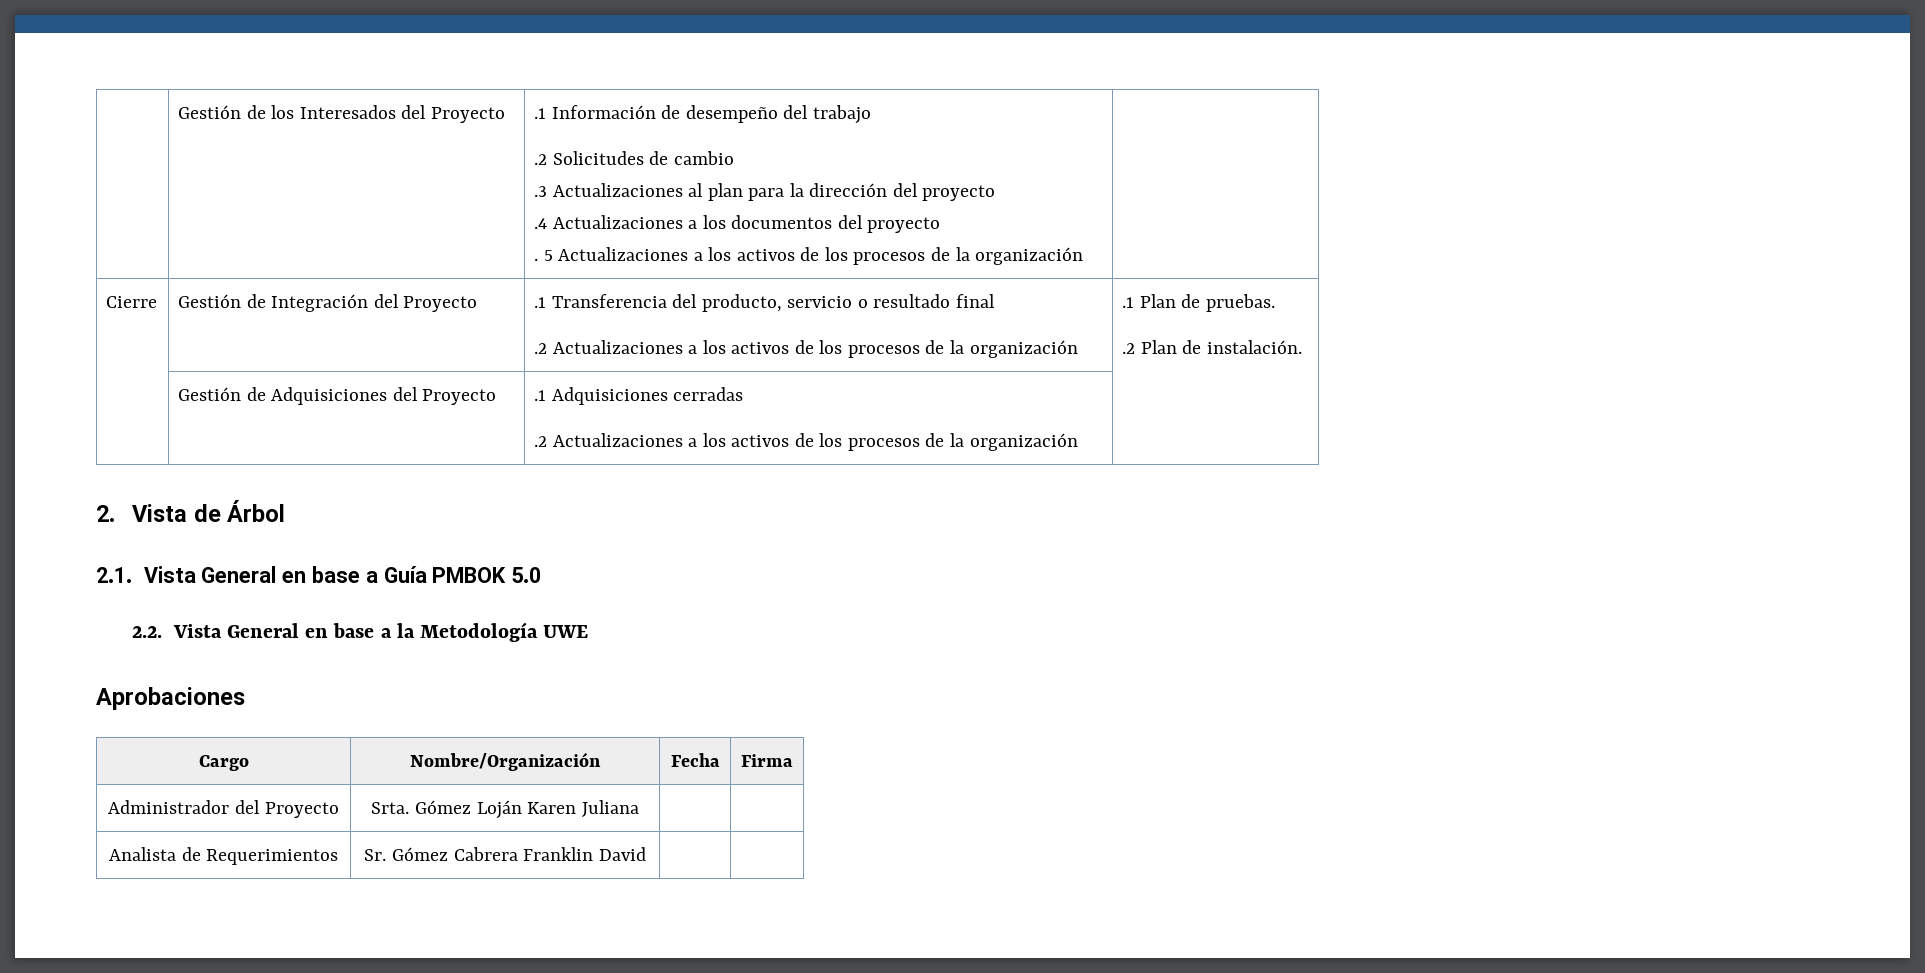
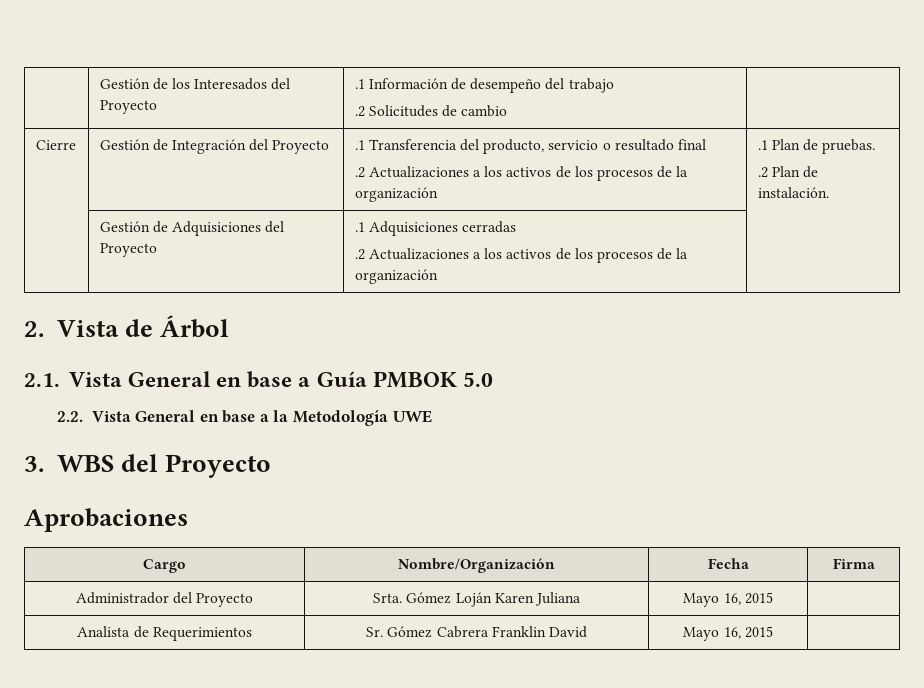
- .3 Actualizaciones al plan para la dirección del proyecto
- .4 Actualizaciones a los documentos del proyecto
- . 5 Actualizaciones a los activos de los procesos de la organización
+ 3. WBS del Proyecto
- Administrador del Proyecto | Srta. Gómez Loján Karen Juliana | |
+ Administrador del Proyecto | Srta. Gómez Loján Karen Juliana | Mayo 16, 2015 |
- Analista de Requerimientos | Sr. Gómez Cabrera Franklin David | |
+ Analista de Requerimientos | Sr. Gómez Cabrera Franklin David | Mayo 16, 2015 |

